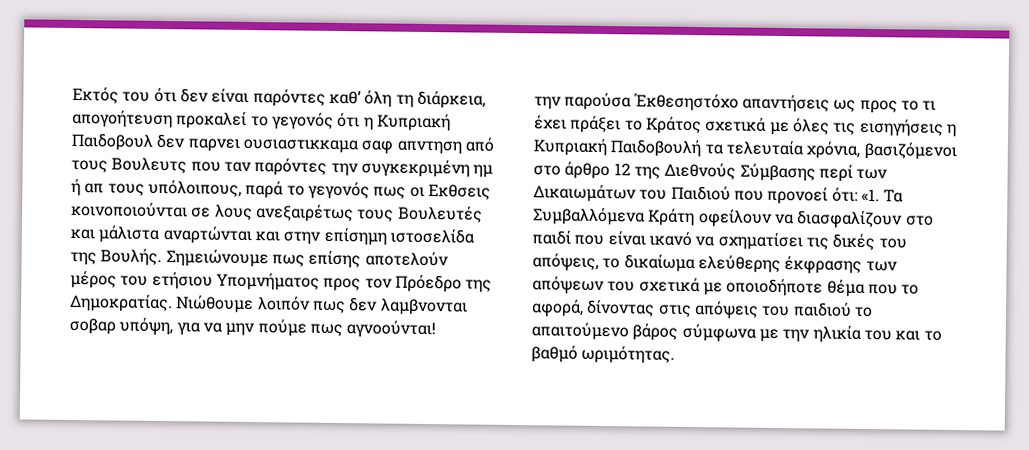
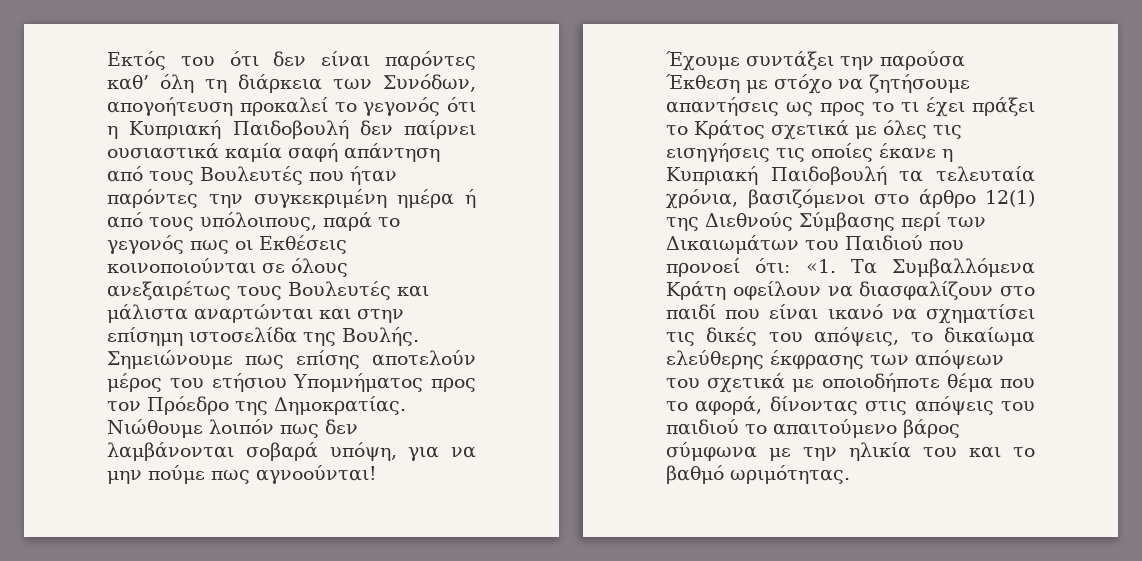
- Εκτός του ότι δεν είναι παρόντες καθ’ όλη τη διάρκεια, απογοήτευση προκαλεί το γεγονός ότι η Κυπριακή Παιδοβουλ δεν παρνει ουσιαστικκαμα σαφ απντηση από τους Βουλευτς που ταν παρόντες την συγκεκριμένη ημ ή απ τους υπόλοιπους, παρά το γεγονός πως οι Εκθσεις κοινοποιούνται σε λους ανεξαιρέτως τους Βουλευτές και μάλιστα αναρτώνται και στην επίσημη ιστοσελίδα της Βουλής.
+ Εκτός του ότι δεν είναι παρόντες καθ’ όλη τη διάρκεια των Συνόδων, απογοήτευση προκαλεί το γεγονός ότι η Κυπριακή Παιδοβουλή δεν παίρνει ουσιαστικά καμία σαφή απάντηση από τους Βουλευτές που ήταν παρόντες την συγκεκριμένη ημέρα ή από τους υπόλοιπους, παρά το γεγονός πως οι Εκθέσεις κοινοποιούνται σε όλους ανεξαιρέτως τους Βουλευτές και μάλιστα αναρτώνται και στην επίσημη ιστοσελίδα της Βουλής.
- Νιώθουμε λοιπόν πως δεν λαμβνονται σοβαρ υπόψη, για να μην πούμε πως αγνοούνται!
+ Νιώθουμε λοιπόν πως δεν λαμβάνονται σοβαρά υπόψη, για να μην πούμε πως αγνοούνται!
- την παρούσα Έκθεσηστόχο απαντήσεις ως προς το τι έχει πράξει το Κράτος σχετικά με όλες τις εισηγήσεις η Κυπριακή Παιδοβουλή τα τελευταία χρόνια, βασιζόμενοι στο άρθρο 12 της Διεθνούς Σύμβασης περί των Δικαιωμάτων του Παιδιού που προνοεί ότι:
+ Έχουμε συντάξει την παρούσα Έκθεση με στόχο να ζητήσουμε απαντήσεις ως προς το τι έχει πράξει το Κράτος σχετικά με όλες τις εισηγήσεις τις οποίες έκανε η Κυπριακή Παιδοβουλή τα τελευταία χρόνια, βασιζόμενοι στο άρθρο 12(1) της Διεθνούς Σύμβασης περί των Δικαιωμάτων του Παιδιού που προνοεί ότι:

